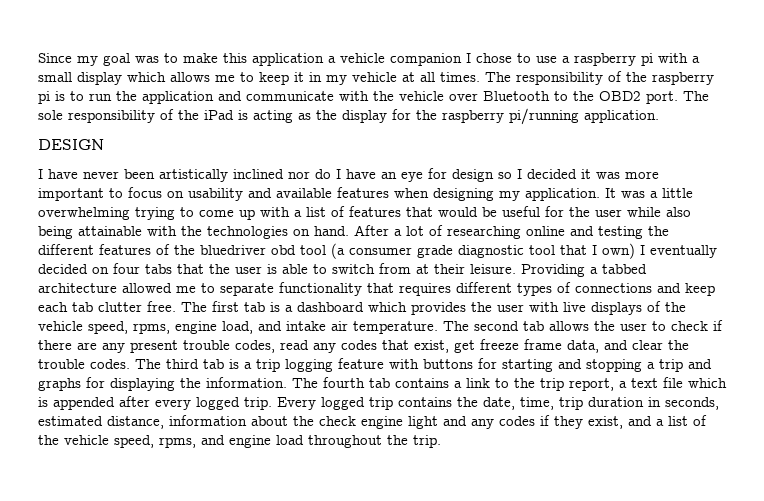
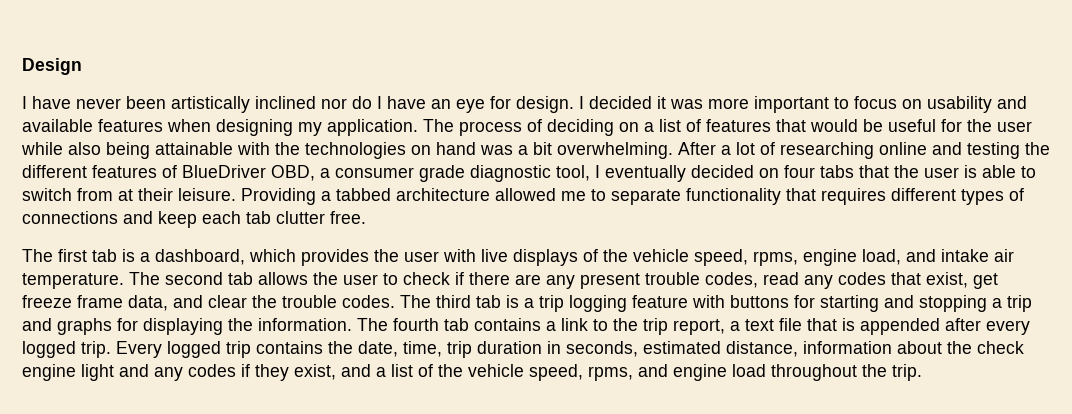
- Since my goal was to make this application a vehicle companion I chose to use a raspberry pi with a small display which allows me to keep it in my vehicle at all times. The responsibility of the raspberry pi is to run the application and communicate with the vehicle over Bluetooth to the OBD2 port. The sole responsibility of the iPad is acting as the display for the raspberry pi/running application.
- DESIGN
+ Design
- I have never been artistically inclined nor do I have an eye for design so I decided it was more important to focus on usability and available features when designing my application.
+ I have never been artistically inclined nor do I have an eye for design. I decided it was more important to focus on usability and available features when designing my application.
- It was a little overwhelming trying to come up with a list of features that would be useful for the user while also being attainable with the technologies on hand.
+ The process of deciding on a list of features that would be useful for the user while also being attainable with the technologies on hand was a bit overwhelming.
- After a lot of researching online and testing the different features of the bluedriver obd tool (a consumer grade diagnostic tool that I own) I eventually decided on four tabs that the user is able to switch from at their leisure.
+ After a lot of researching online and testing the different features of BlueDriver OBD, a consumer grade diagnostic tool, I eventually decided on four tabs that the user is able to switch from at their leisure.
- Providing a tabbed architecture allowed me to separate functionality that requires different types of connections and keep each tab clutter free. The first tab is a dashboard which provides the user with live displays of the vehicle speed, rpms, engine load, and intake air temperature.
+ Providing a tabbed architecture allowed me to separate functionality that requires different types of connections and keep each tab clutter free.
+ The first tab is a dashboard, which provides the user with live displays of the vehicle speed, rpms, engine load, and intake air temperature.
- The fourth tab contains a link to the trip report, a text file which is appended after every logged trip.
+ The fourth tab contains a link to the trip report, a text file that is appended after every logged trip.

